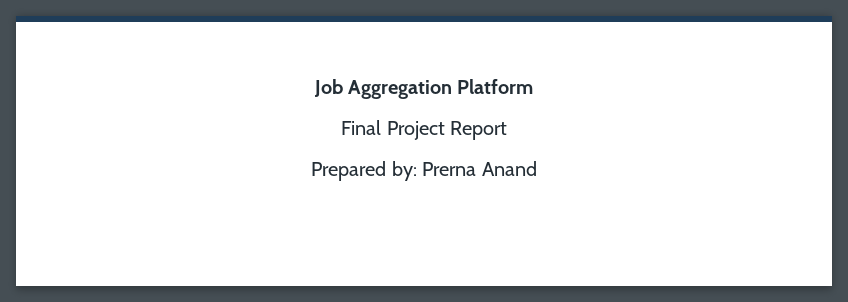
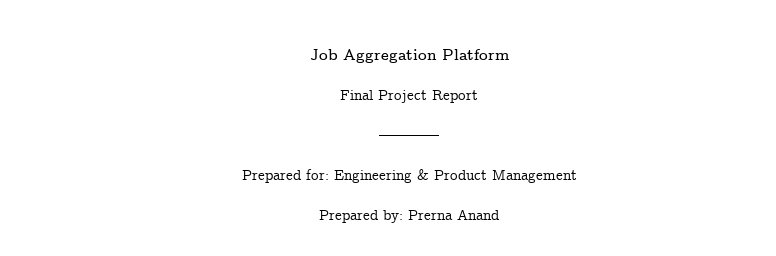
+ ————
+ Prepared for: Engineering & Product Management

